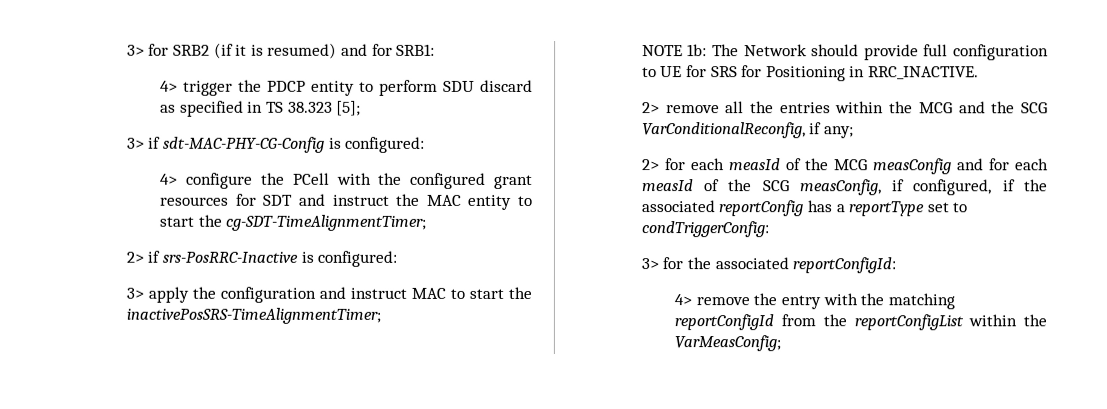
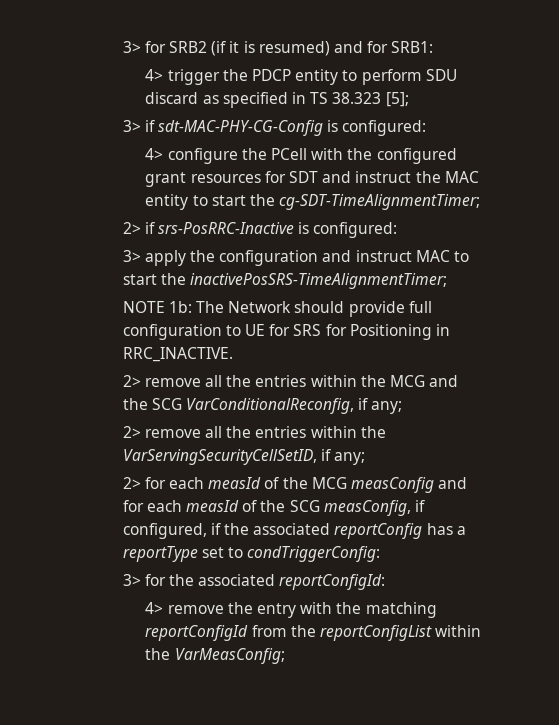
+ 2> remove all the entries within the VarServingSecurityCellSetID, if any;

